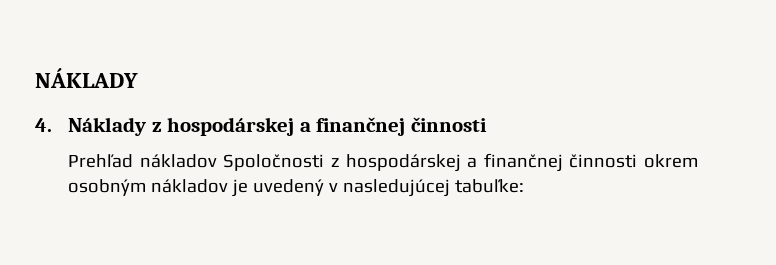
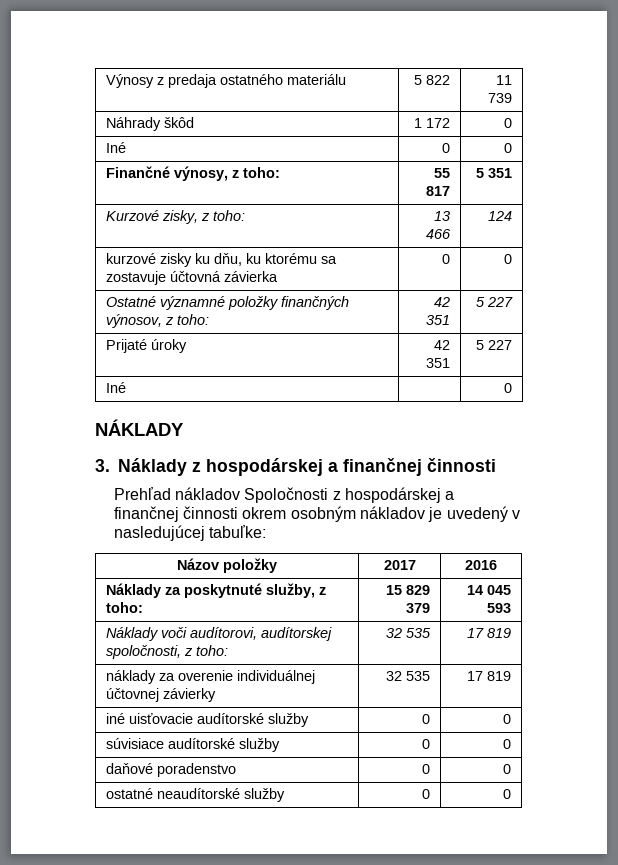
+ Výnosy z predaja ostatného materiálu | 5 822 | 11 739
+ Náhrady škôd | 1 172 | 0
+ Iné | 0 | 0
+ Finančné výnosy, z toho: | 55 817 | 5 351
+ Kurzové zisky, z toho: | 13 466 | 124
+ kurzové zisky ku dňu, ku ktorému sa zostavuje účtovná závierka | 0 | 0
+ Ostatné významné položky finančných výnosov, z toho: | 42 351 | 5 227
+ Prijaté úroky | 42 351 | 5 227
+ Iné | | 0
- 4. Náklady z hospodárskej a finančnej činnosti
+ 3. Náklady z hospodárskej a finančnej činnosti
+ Názov položky | 2017 | 2016
+ Náklady za poskytnuté služby, z toho: | 15 829 379 | 14 045 593
+ Náklady voči audítorovi, audítorskej spoločnosti, z toho: | 32 535 | 17 819
+ náklady za overenie individuálnej účtovnej závierky | 32 535 | 17 819
+ iné uisťovacie audítorské služby | 0 | 0
+ súvisiace audítorské služby | 0 | 0
+ daňové poradenstvo | 0 | 0
+ ostatné neaudítorské služby | 0 | 0

